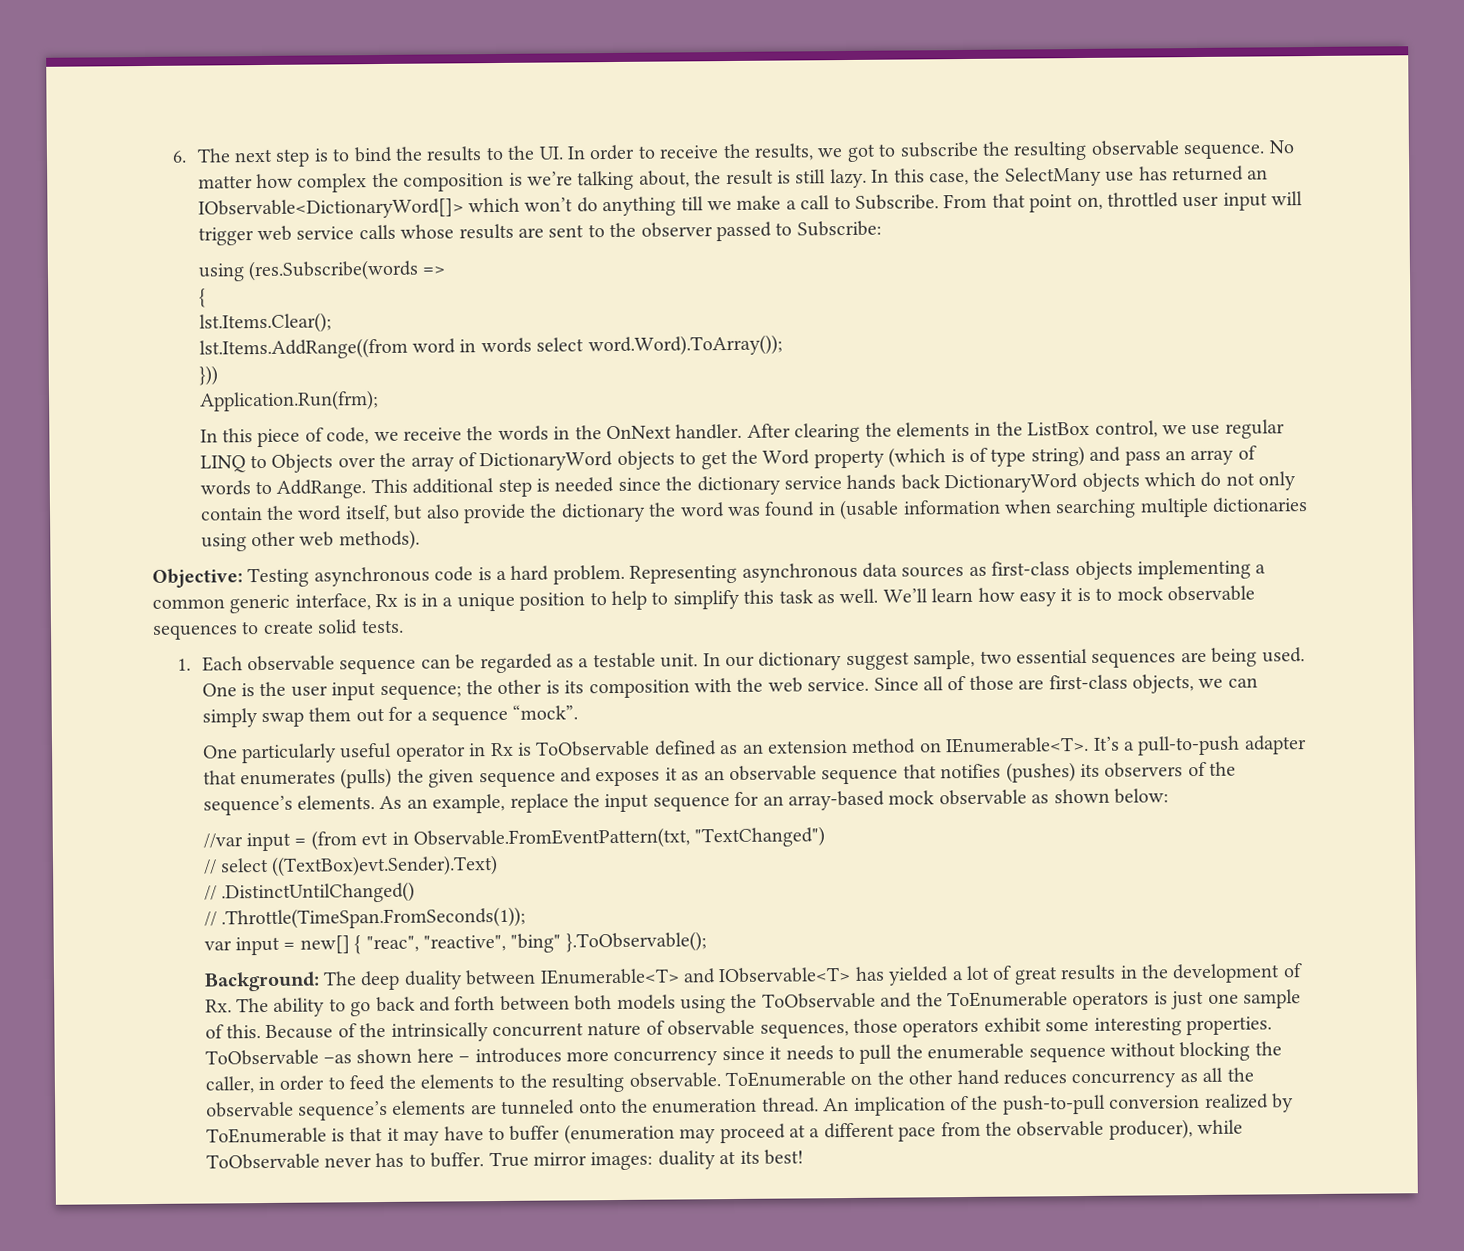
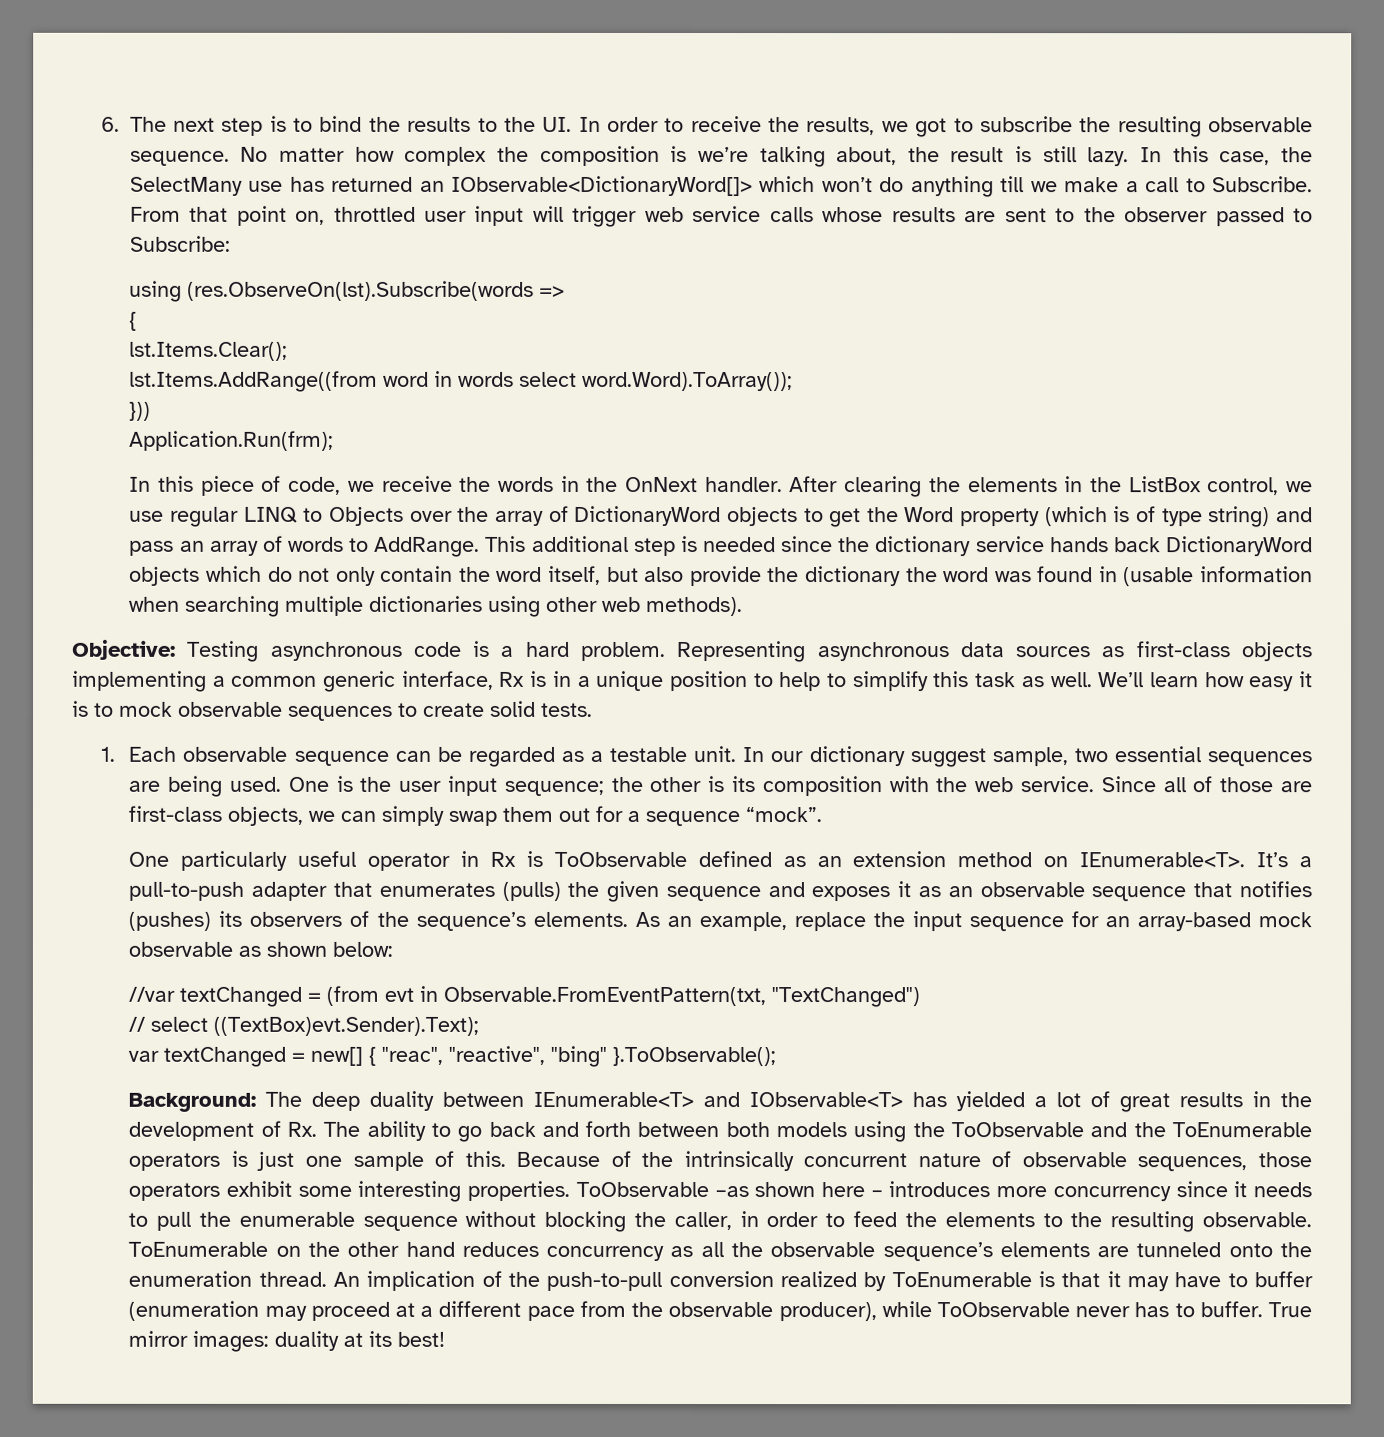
- using (res.Subscribe(words =>
+ using (res.ObserveOn(lst).Subscribe(words =>
- //var input = (from evt in Observable.FromEventPattern(txt, "TextChanged")
+ //var textChanged = (from evt in Observable.FromEventPattern(txt, "TextChanged")
- // select ((TextBox)evt.Sender).Text)
- // .DistinctUntilChanged()
- // .Throttle(TimeSpan.FromSeconds(1));
+ // select ((TextBox)evt.Sender).Text);
- var input = new[] { "reac", "reactive", "bing" }.ToObservable();
+ var textChanged = new[] { "reac", "reactive", "bing" }.ToObservable();

